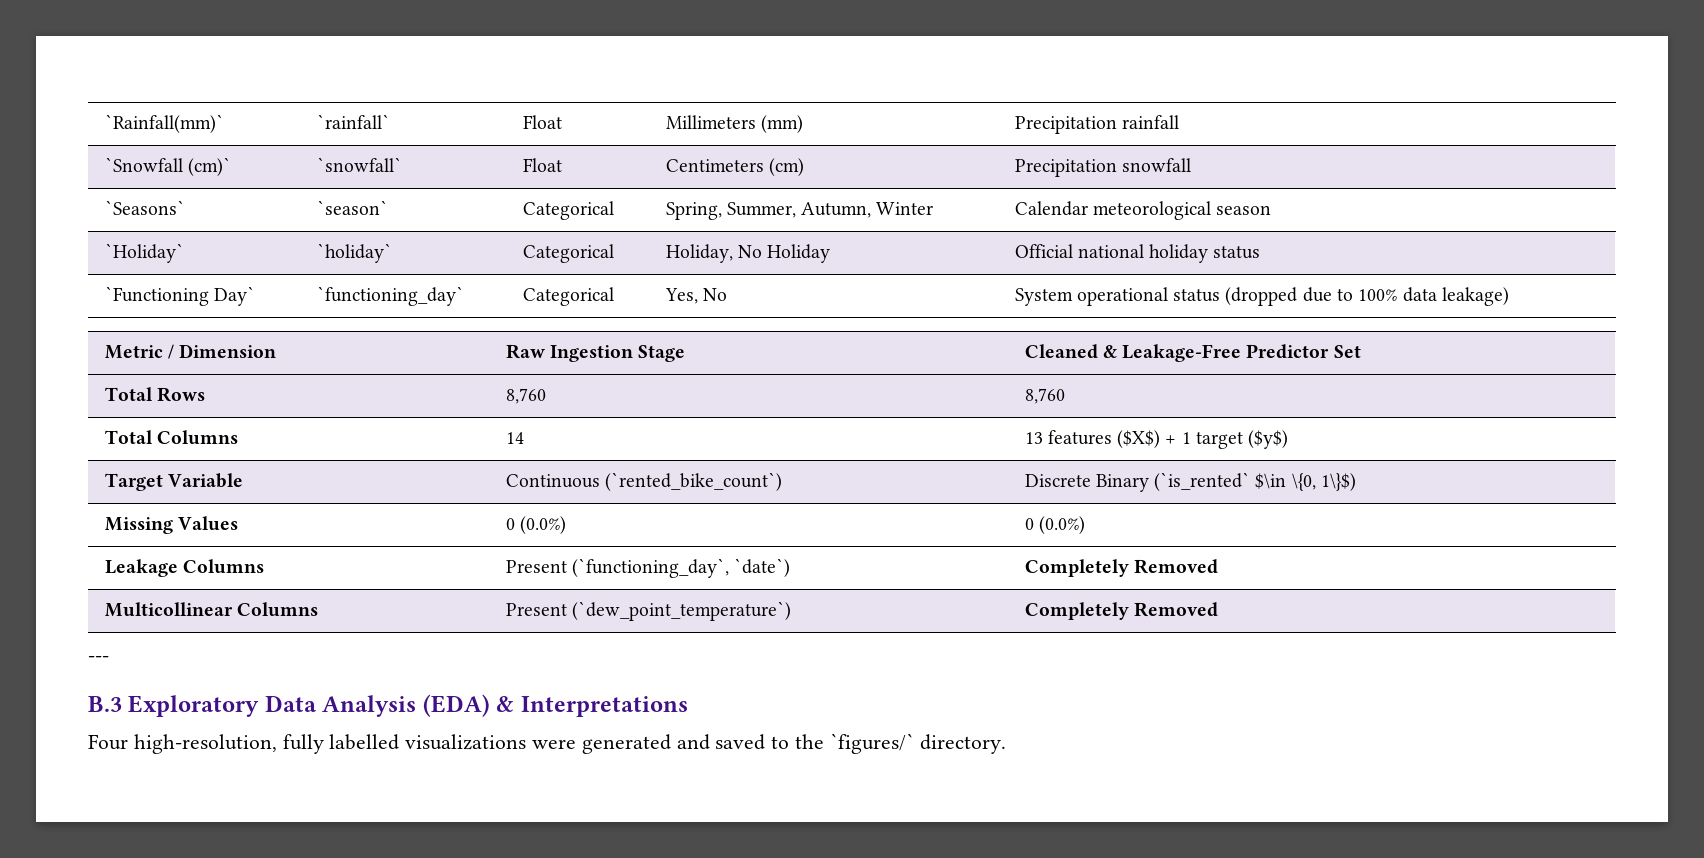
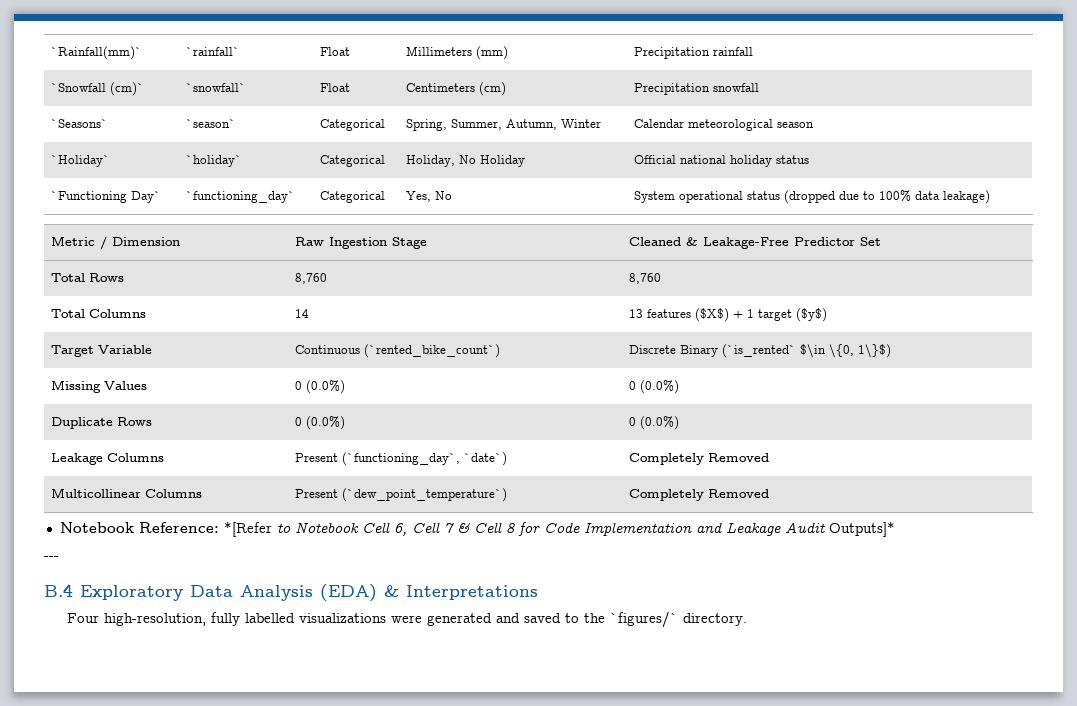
+ Duplicate Rows | 0 (0.0%) | 0 (0.0%)
+ Notebook Reference: *[Refer to Notebook Cell 6, Cell 7 & Cell 8 for Code Implementation and Leakage Audit Outputs]*
- B.3 Exploratory Data Analysis (EDA) & Interpretations
+ B.4 Exploratory Data Analysis (EDA) & Interpretations

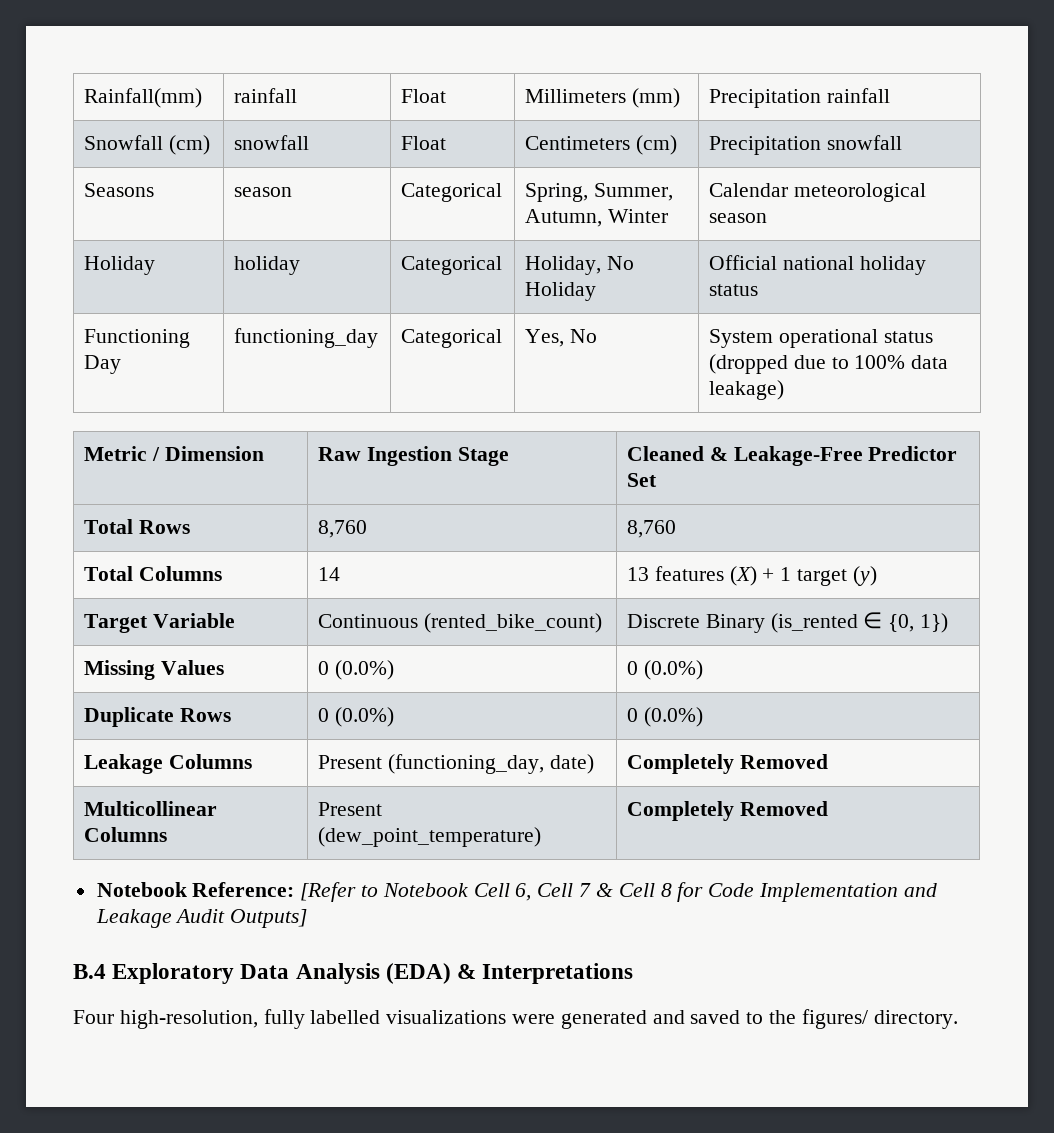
- `Rainfall(mm)` | `rainfall` | Float | Millimeters (mm) | Precipitation rainfall
+ Rainfall(mm) | rainfall | Float | Millimeters (mm) | Precipitation rainfall
- `Snowfall (cm)` | `snowfall` | Float | Centimeters (cm) | Precipitation snowfall
+ Snowfall (cm) | snowfall | Float | Centimeters (cm) | Precipitation snowfall
- `Seasons` | `season` | Categorical | Spring, Summer, Autumn, Winter | Calendar meteorological season
+ Seasons | season | Categorical | Spring, Summer, Autumn, Winter | Calendar meteorological season
- `Holiday` | `holiday` | Categorical | Holiday, No Holiday | Official national holiday status
+ Holiday | holiday | Categorical | Holiday, No Holiday | Official national holiday status
- `Functioning Day` | `functioning_day` | Categorical | Yes, No | System operational status (dropped due to 100% data leakage)
+ Functioning Day | functioning_day | Categorical | Yes, No | System operational status (dropped due to 100% data leakage)
- Total Columns | 14 | 13 features ($X$) + 1 target ($y$)
+ Total Columns | 14 | 13 features (X) + 1 target (y)
- Target Variable | Continuous (`rented_bike_count`) | Discrete Binary (`is_rented` $\in \{0, 1\}$)
+ Target Variable | Continuous (rented_bike_count) | Discrete Binary (is_rented ∈ {0, 1})
- Leakage Columns | Present (`functioning_day`, `date`) | Completely Removed
+ Leakage Columns | Present (functioning_day, date) | Completely Removed
- Multicollinear Columns | Present (`dew_point_temperature`) | Completely Removed
+ Multicollinear Columns | Present (dew_point_temperature) | Completely Removed
- Notebook Reference: *[Refer to Notebook Cell 6, Cell 7 & Cell 8 for Code Implementation and Leakage Audit Outputs]*
- ---
+ Notebook Reference: [Refer to Notebook Cell 6, Cell 7 & Cell 8 for Code Implementation and Leakage Audit Outputs]
- Four high-resolution, fully labelled visualizations were generated and saved to the `figures/` directory.
+ Four high-resolution, fully labelled visualizations were generated and saved to the figures/ directory.

